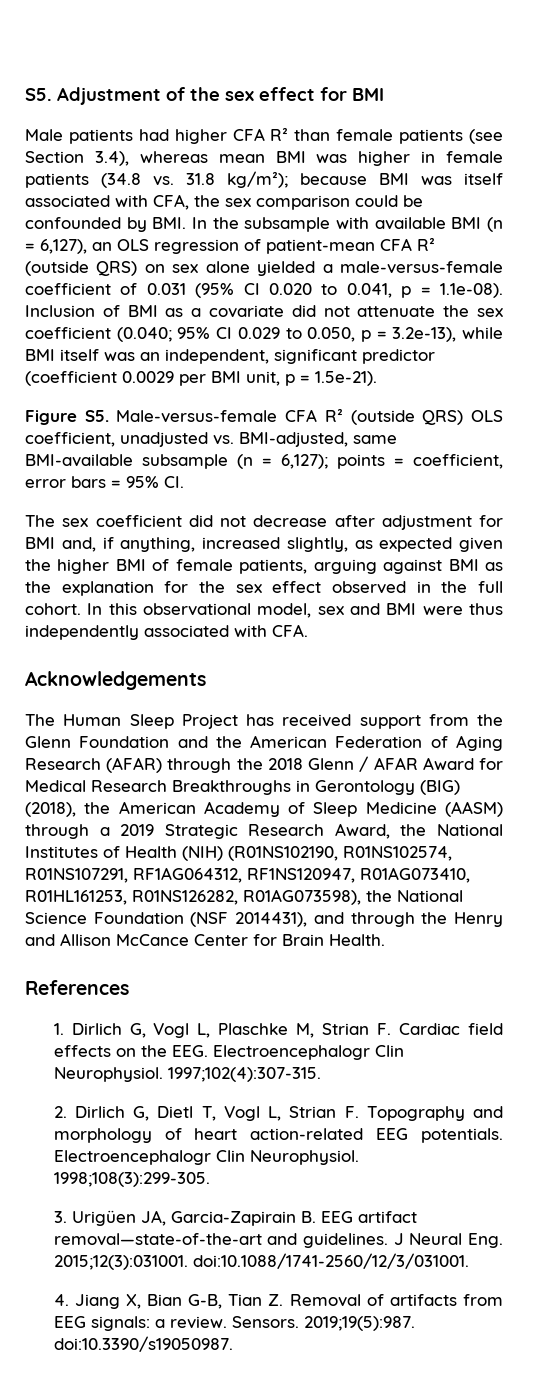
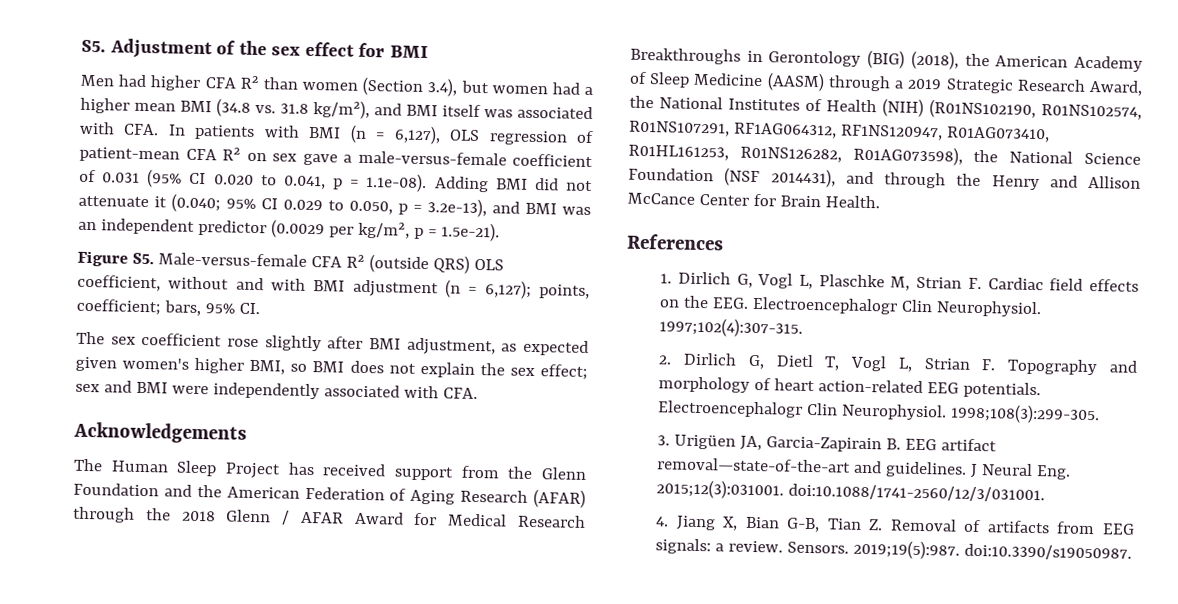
- Male patients had higher CFA R² than female patients (see Section 3.4), whereas mean BMI was higher in female patients (34.8 vs. 31.8 kg/m²); because BMI was itself associated with CFA, the sex comparison could be confounded by BMI. In the subsample with available BMI (n = 6,127), an OLS regression of patient-mean CFA R² (outside QRS) on sex alone yielded a male-versus-female coefficient of 0.031 (95% CI 0.020 to 0.041, p = 1.1e-08). Inclusion of BMI as a covariate did not attenuate the sex coefficient (0.040; 95% CI 0.029 to 0.050, p = 3.2e-13), while BMI itself was an independent, significant predictor (coefficient 0.0029 per BMI unit, p = 1.5e-21).
+ Men had higher CFA R² than women (Section 3.4), but women had a higher mean BMI (34.8 vs. 31.8 kg/m²), and BMI itself was associated with CFA. In patients with BMI (n = 6,127), OLS regression of patient-mean CFA R² on sex gave a male-versus-female coefficient of 0.031 (95% CI 0.020 to 0.041, p = 1.1e-08). Adding BMI did not attenuate it (0.040; 95% CI 0.029 to 0.050, p = 3.2e-13), and BMI was an independent predictor (0.0029 per kg/m², p = 1.5e-21).
- Figure S5. Male-versus-female CFA R² (outside QRS) OLS coefficient, unadjusted vs. BMI-adjusted, same BMI-available subsample (n = 6,127); points = coefficient, error bars = 95% CI.
+ Figure S5. Male-versus-female CFA R² (outside QRS) OLS coefficient, without and with BMI adjustment (n = 6,127); points, coefficient; bars, 95% CI.
- The sex coefficient did not decrease after adjustment for BMI and, if anything, increased slightly, as expected given the higher BMI of female patients, arguing against BMI as the explanation for the sex effect observed in the full cohort. In this observational model, sex and BMI were thus independently associated with CFA.
+ The sex coefficient rose slightly after BMI adjustment, as expected given women's higher BMI, so BMI does not explain the sex effect; sex and BMI were independently associated with CFA.

